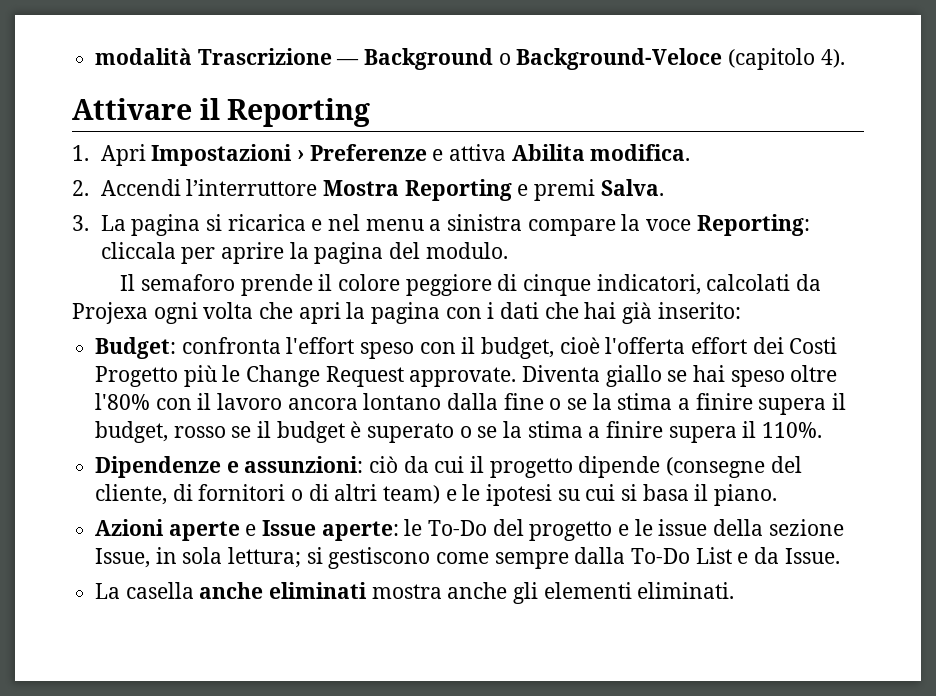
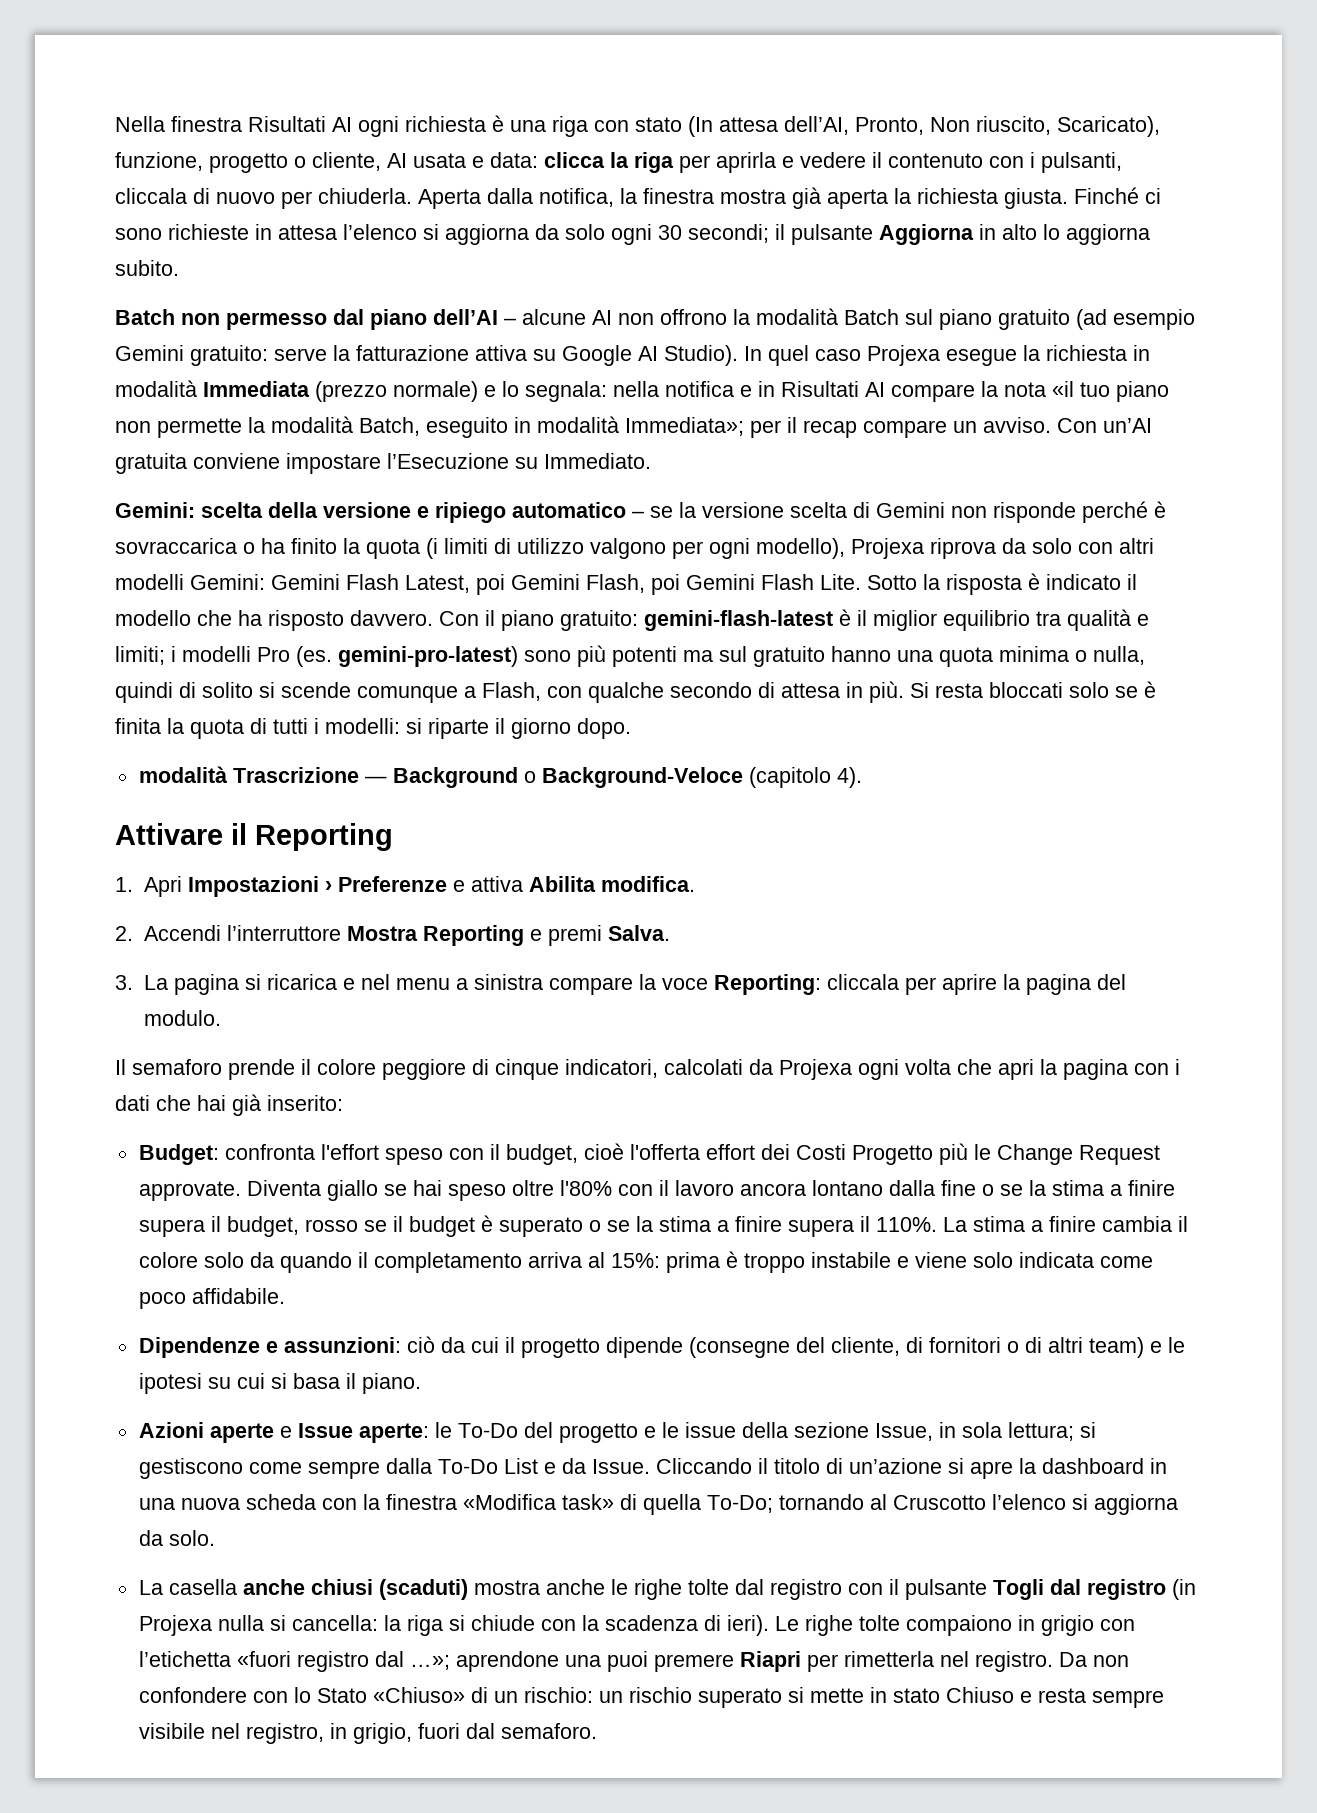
+ Nella finestra Risultati AI ogni richiesta è una riga con stato (In attesa dell’AI, Pronto, Non riuscito, Scaricato), funzione, progetto o cliente, AI usata e data: clicca la riga per aprirla e vedere il contenuto con i pulsanti, cliccala di nuovo per chiuderla. Aperta dalla notifica, la finestra mostra già aperta la richiesta giusta. Finché ci sono richieste in attesa l’elenco si aggiorna da solo ogni 30 secondi; il pulsante Aggiorna in alto lo aggiorna subito.
+ Batch non permesso dal piano dell’AI – alcune AI non offrono la modalità Batch sul piano gratuito (ad esempio Gemini gratuito: serve la fatturazione attiva su Google AI Studio). In quel caso Projexa esegue la richiesta in modalità Immediata (prezzo normale) e lo segnala: nella notifica e in Risultati AI compare la nota «il tuo piano non permette la modalità Batch, eseguito in modalità Immediata»; per il recap compare un avviso. Con un’AI gratuita conviene impostare l’Esecuzione su Immediato.
+ Gemini: scelta della versione e ripiego automatico – se la versione scelta di Gemini non risponde perché è sovraccarica o ha finito la quota (i limiti di utilizzo valgono per ogni modello), Projexa riprova da solo con altri modelli Gemini: Gemini Flash Latest, poi Gemini Flash, poi Gemini Flash Lite. Sotto la risposta è indicato il modello che ha risposto davvero. Con il piano gratuito: gemini-flash-latest è il miglior equilibrio tra qualità e limiti; i modelli Pro (es. gemini-pro-latest) sono più potenti ma sul gratuito hanno una quota minima o nulla, quindi di solito si scende comunque a Flash, con qualche secondo di attesa in più. Si resta bloccati solo se è finita la quota di tutti i modelli: si riparte il giorno dopo.
+ La stima a finire cambia il colore solo da quando il completamento arriva al 15%: prima è troppo instabile e viene solo indicata come poco affidabile.
- Azioni aperte e Issue aperte: le To-Do del progetto e le issue della sezione Issue, in sola lettura; si gestiscono come sempre dalla To-Do List e da Issue.
- La casella anche eliminati mostra anche gli elementi eliminati.
+ Azioni aperte e Issue aperte: le To-Do del progetto e le issue della sezione Issue, in sola lettura; si gestiscono come sempre dalla To-Do List e da Issue. Cliccando il titolo di un’azione si apre la dashboard in una nuova scheda con la finestra «Modifica task» di quella To-Do; tornando al Cruscotto l’elenco si aggiorna da solo.
+ La casella anche chiusi (scaduti) mostra anche le righe tolte dal registro con il pulsante Togli dal registro (in Projexa nulla si cancella: la riga si chiude con la scadenza di ieri). Le righe tolte compaiono in grigio con l’etichetta «fuori registro dal …»; aprendone una puoi premere Riapri per rimetterla nel registro. Da non confondere con lo Stato «Chiuso» di un rischio: un rischio superato si mette in stato Chiuso e resta sempre visibile nel registro, in grigio, fuori dal semaforo.

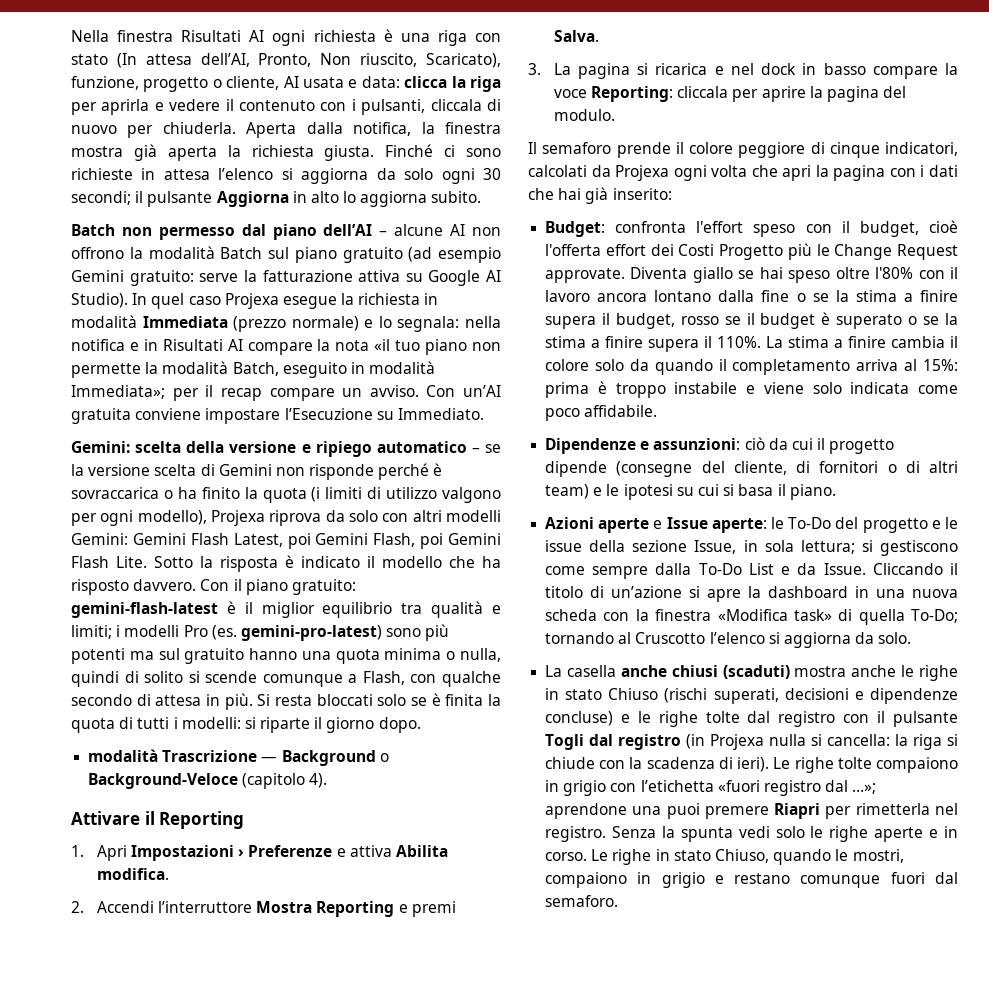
- 3. La pagina si ricarica e nel menu a sinistra compare la voce Reporting: cliccala per aprire la pagina del modulo.
+ 3. La pagina si ricarica e nel dock in basso compare la voce Reporting: cliccala per aprire la pagina del modulo.
- La casella anche chiusi (scaduti) mostra anche le righe tolte dal registro con il pulsante Togli dal registro (in Projexa nulla si cancella: la riga si chiude con la scadenza di ieri).
+ La casella anche chiusi (scaduti) mostra anche le righe in stato Chiuso (rischi superati, decisioni e dipendenze concluse) e le righe tolte dal registro con il pulsante Togli dal registro (in Projexa nulla si cancella: la riga si chiude con la scadenza di ieri).
- Da non confondere con lo Stato «Chiuso» di un rischio: un rischio superato si mette in stato Chiuso e resta sempre visibile nel registro, in grigio, fuori dal semaforo.
+ Senza la spunta vedi solo le righe aperte e in corso. Le righe in stato Chiuso, quando le mostri, compaiono in grigio e restano comunque fuori dal semaforo.

